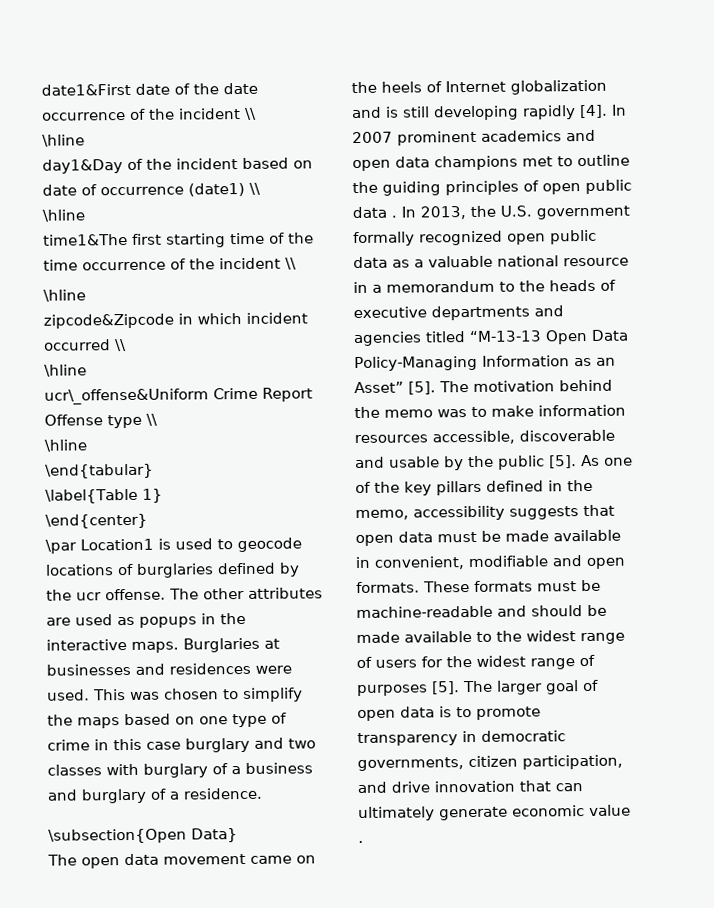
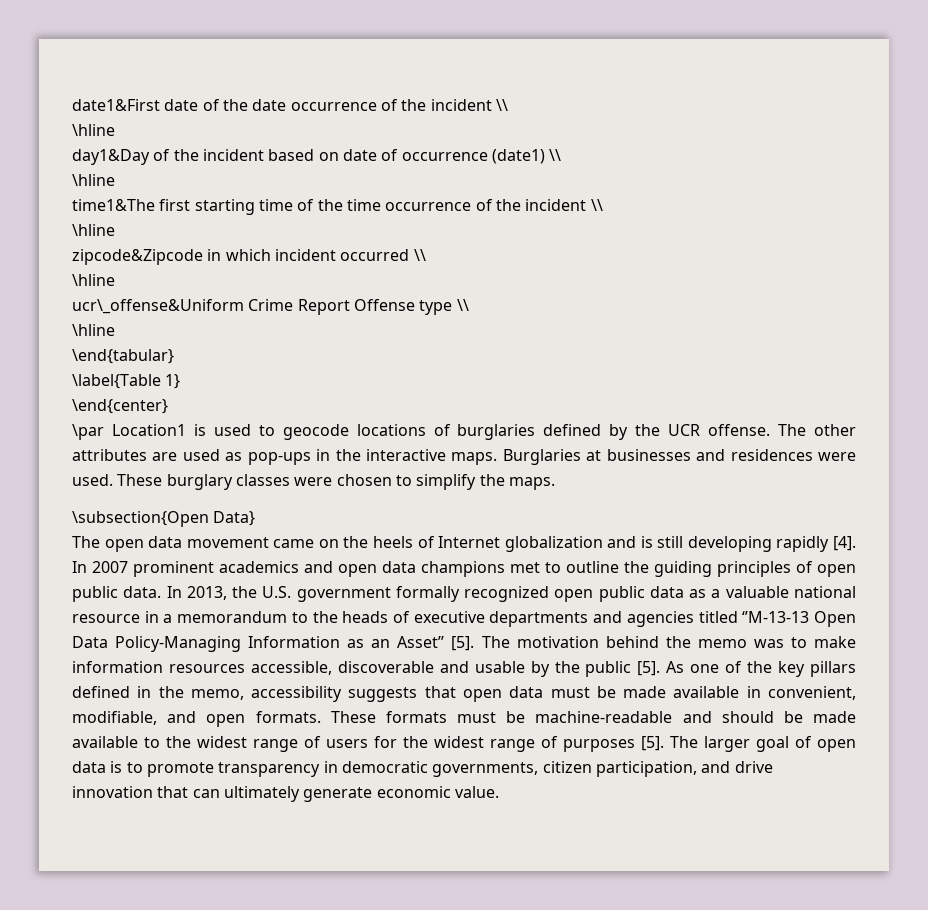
- \par Location1 is used to geocode locations of burglaries defined by the ucr offense.
+ \par Location1 is used to geocode locations of burglaries defined by the UCR offense.
- The other attributes are used as popups in the interactive maps.
+ The other attributes are used as pop-ups in the interactive maps.
- This was chosen to simplify the maps based on one type of crime in this case burglary and two classes with burglary of a business and burglary of a residence.
+ These burglary classes were chosen to simplify the maps.
- In 2007 prominent academics and open data champions met to outline the guiding principles of open public data .
+ In 2007 prominent academics and open data champions met to outline the guiding principles of open public data.
- In 2013, the U.S. government formally recognized open public data as a valuable national resource in a memorandum to the heads of executive departments and agencies titled “M-13-13 Open Data Policy-Managing Information as an Asset” [5].
+ In 2013, the U.S. government formally recognized open public data as a valuable national resource in a memorandum to the heads of executive departments and agencies titled ‘’M-13-13 Open Data Policy-Managing Information as an Asset’’ [5].
- As one of the key pillars defined in the memo, accessibility suggests that open data must be made available in convenient, modifiable and open formats.
+ As one of the key pillars defined in the memo, accessibility suggests that open data must be made available in convenient, modifiable, and open formats.
- The larger goal of open data is to promote transparency in democratic governments, citizen participation, and drive innovation that can ultimately generate economic value .
+ The larger goal of open data is to promote transparency in democratic governments, citizen participation, and drive innovation that can ultimately generate economic value.

